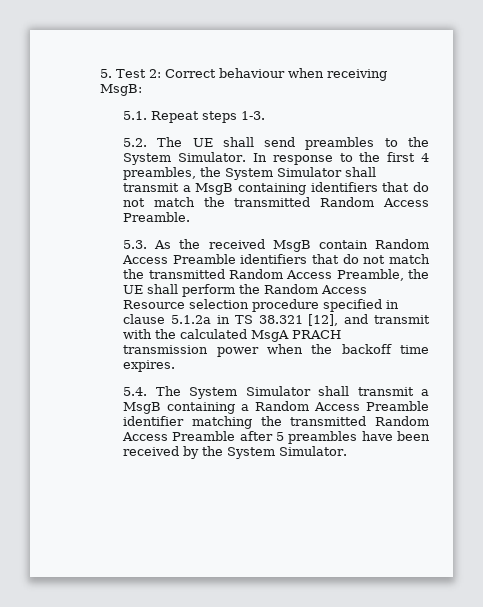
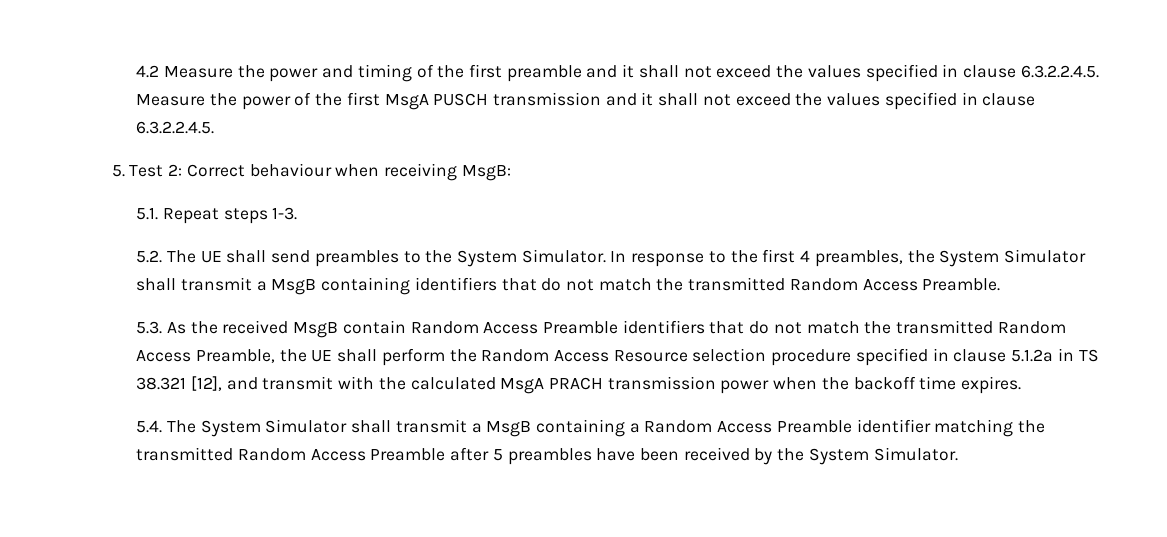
+ 4.2 Measure the power and timing of the first preamble and it shall not exceed the values specified in clause 6.3.2.2.4.5. Measure the power of the first MsgA PUSCH transmission and it shall not exceed the values specified in clause 6.3.2.2.4.5.

